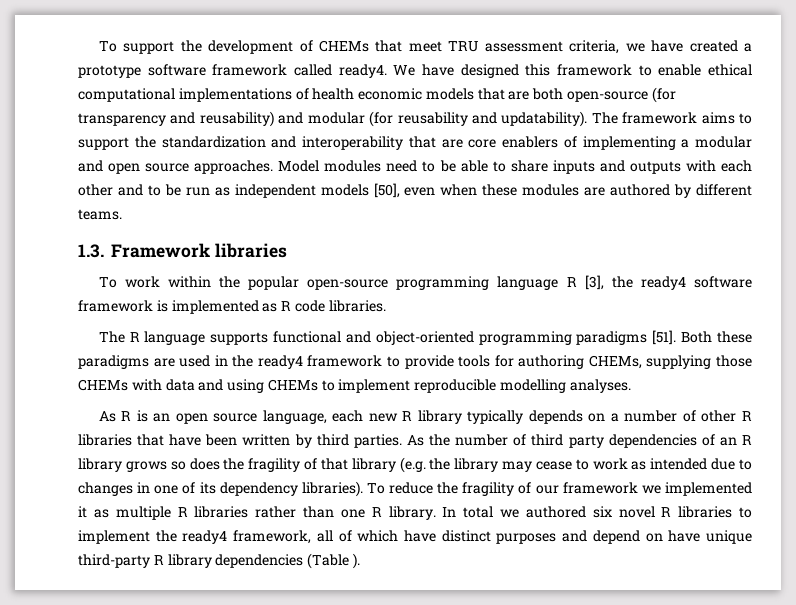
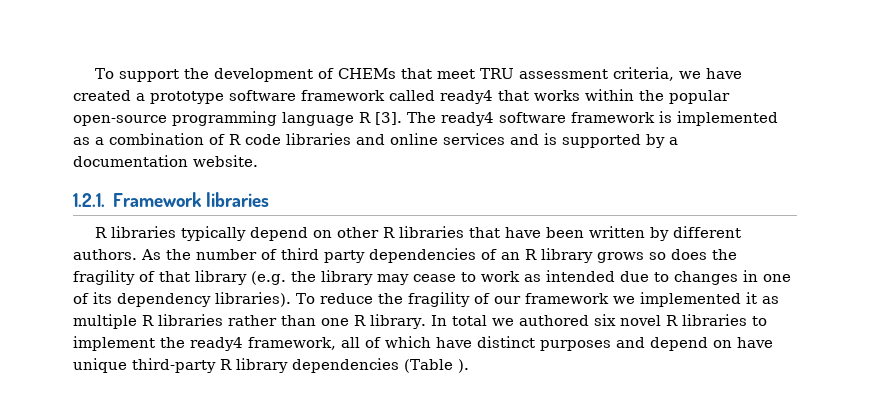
- To support the development of CHEMs that meet TRU assessment criteria, we have created a prototype software framework called ready4. We have designed this framework to enable ethical computational implementations of health economic models that are both open-source (for transparency and reusability) and modular (for reusability and updatability). The framework aims to support the standardization and interoperability that are core enablers of implementing a modular and open source approaches. Model modules need to be able to share inputs and outputs with each other and to be run as independent models [50], even when these modules are authored by different teams.
- 1.3. Framework libraries
- To work within the popular open-source programming language R [3], the ready4 software framework is implemented as R code libraries.
- The R language supports functional and object-oriented programming paradigms [51]. Both these paradigms are used in the ready4 framework to provide tools for authoring CHEMs, supplying those CHEMs with data and using CHEMs to implement reproducible modelling analyses.
- As R is an open source language, each new R library typically depends on a number of other R libraries that have been written by third parties.
+ To support the development of CHEMs that meet TRU assessment criteria, we have created a prototype software framework called ready4 that works within the popular open-source programming language R [3]. The ready4 software framework is implemented as a combination of R code libraries and online services and is supported by a documentation website.
+ 1.2.1. Framework libraries
+ R libraries typically depend on other R libraries that have been written by different authors.

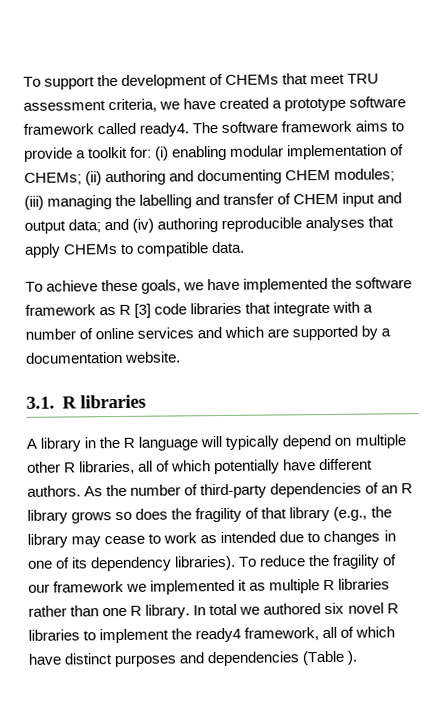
- To support the development of CHEMs that meet TRU assessment criteria, we have created a prototype software framework called ready4 that works within the popular open-source programming language R [3]. The ready4 software framework is implemented as a combination of R code libraries and online services and is supported by a documentation website.
+ To support the development of CHEMs that meet TRU assessment criteria, we have created a prototype software framework called ready4. The software framework aims to provide a toolkit for: (i) enabling modular implementation of CHEMs; (ii) authoring and documenting CHEM modules; (iii) managing the labelling and transfer of CHEM input and output data; and (iv) authoring reproducible analyses that apply CHEMs to compatible data.
+ To achieve these goals, we have implemented the software framework as R [3] code libraries that integrate with a number of online services and which are supported by a documentation website.
- 1.2.1. Framework libraries
+ 3.1. R libraries
- R libraries typically depend on other R libraries that have been written by different authors.
+ A library in the R language will typically depend on multiple other R libraries, all of which potentially have different authors.
- As the number of third party dependencies of an R library grows so does the fragility of that library (e.g. the library may cease to work as intended due to changes in one of its dependency libraries).
+ As the number of third-party dependencies of an R library grows so does the fragility of that library (e.g., the library may cease to work as intended due to changes in one of its dependency libraries).
- In total we authored six novel R libraries to implement the ready4 framework, all of which have distinct purposes and depend on have unique third-party R library dependencies (Table ).
+ In total we authored six novel R libraries to implement the ready4 framework, all of which have distinct purposes and dependencies (Table ).

